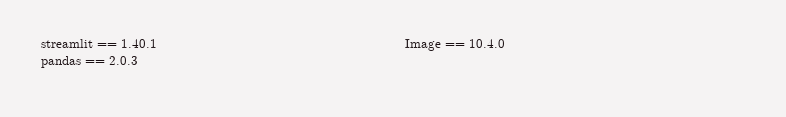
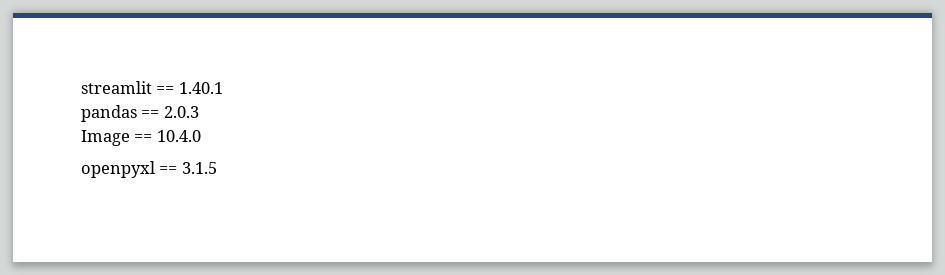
+ openpyxl == 3.1.5

